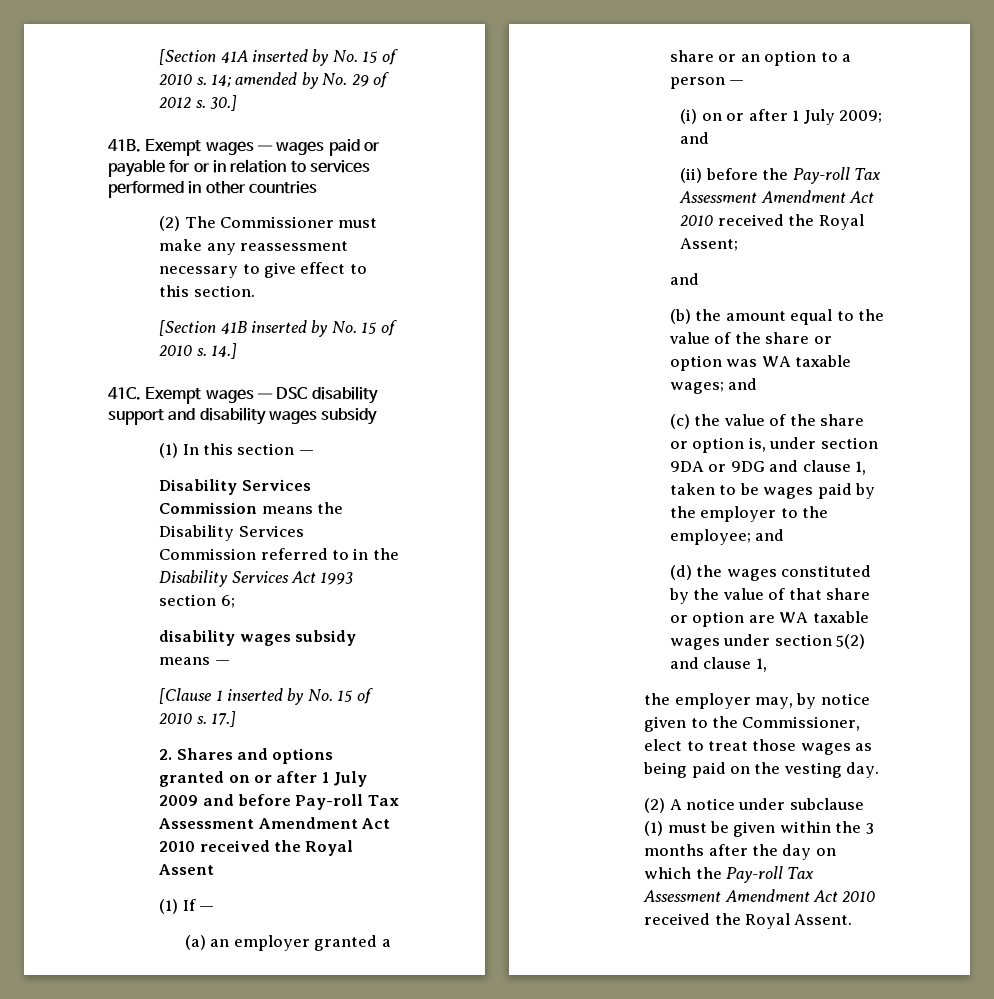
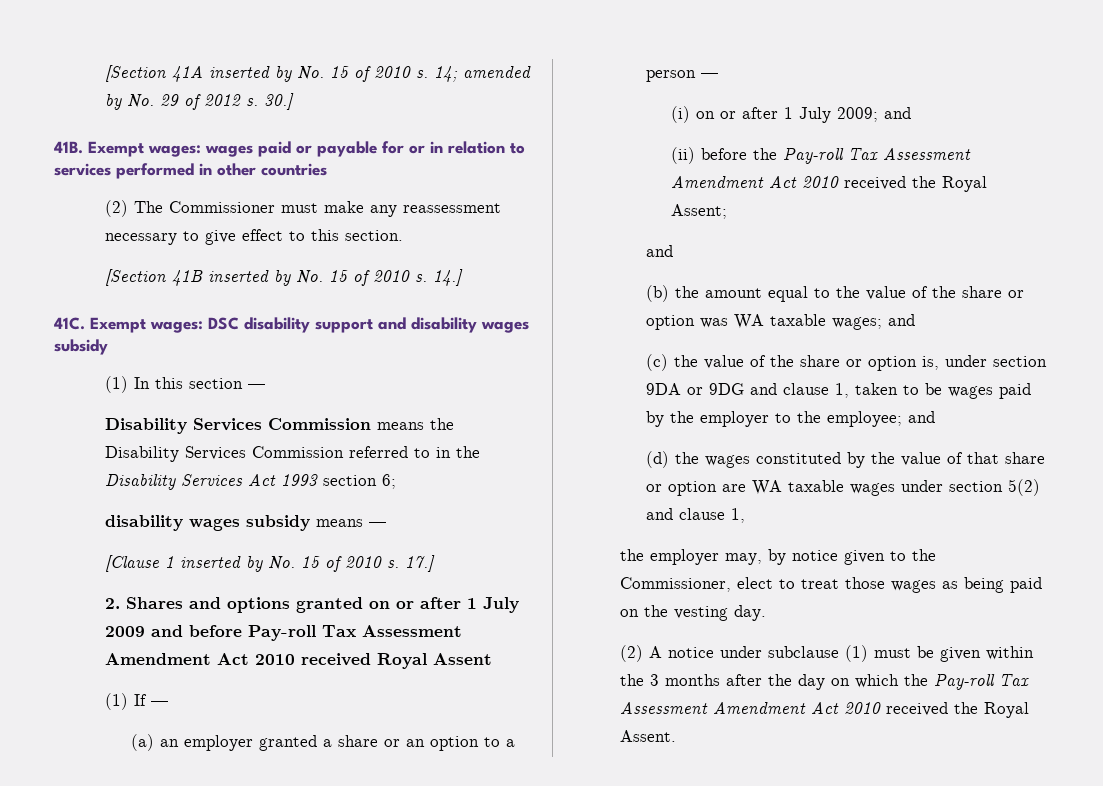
- Exempt wages — wages paid or payable for or in relation to services performed in other countries
+ Exempt wages: wages paid or payable for or in relation to services performed in other countries
- Exempt wages — DSC disability support and disability wages subsidy
+ Exempt wages: DSC disability support and disability wages subsidy
- 2. Shares and options granted on or after 1 July 2009 and before Pay-roll Tax Assessment Amendment Act 2010 received the Royal Assent
+ 2. Shares and options granted on or after 1 July 2009 and before Pay-roll Tax Assessment Amendment Act 2010 received Royal Assent

